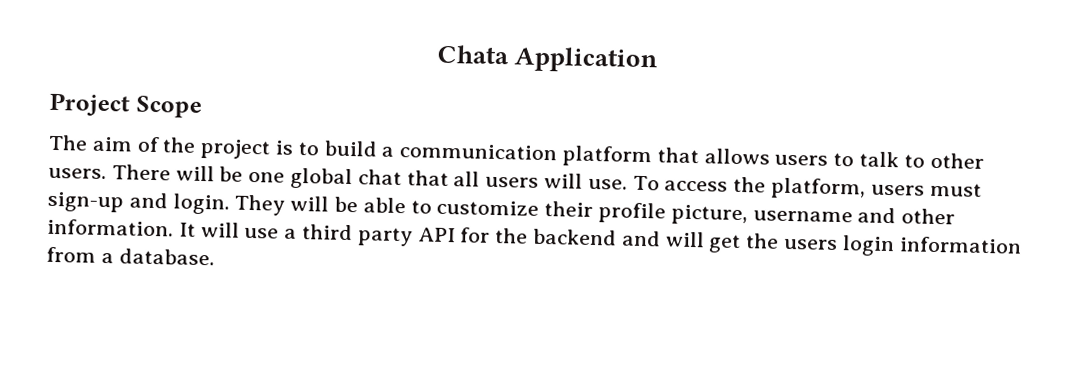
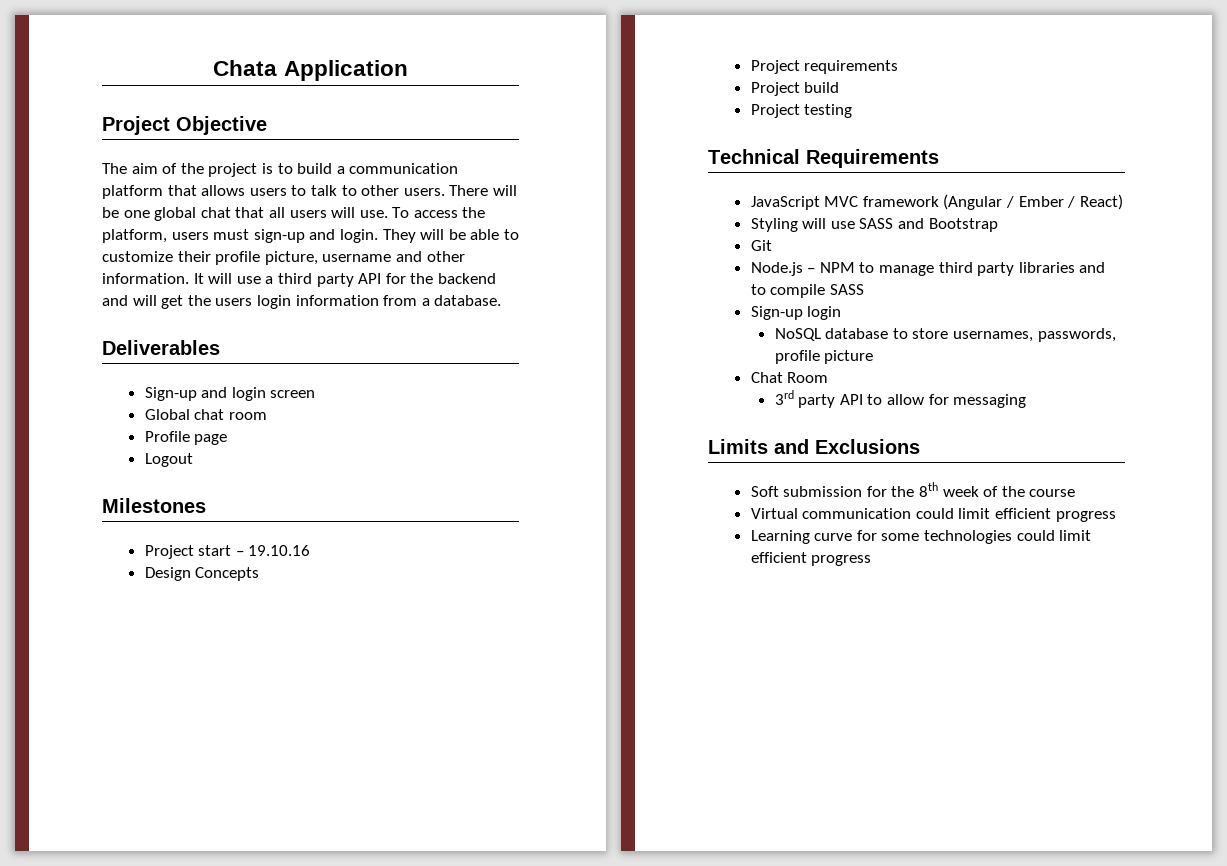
- Project Scope
+ Project Objective
+ Deliverables
+ Sign-up and login screen
+ Global chat room
+ Profile page
+ Logout
+ Milestones
+ Project start – 19.10.16
+ Design Concepts
+ Project requirements
+ Project build
+ Project testing
+ Technical Requirements
+ JavaScript MVC framework (Angular / Ember / React)
+ Styling will use SASS and Bootstrap
+ Git
+ Node.js – NPM to manage third party libraries and to compile SASS
+ Sign-up login
+ NoSQL database to store usernames, passwords, profile picture
+ Chat Room
+ 3rd party API to allow for messaging
+ Limits and Exclusions
+ Soft submission for the 8th week of the course
+ Virtual communication could limit efficient progress
+ Learning curve for some technologies could limit efficient progress

